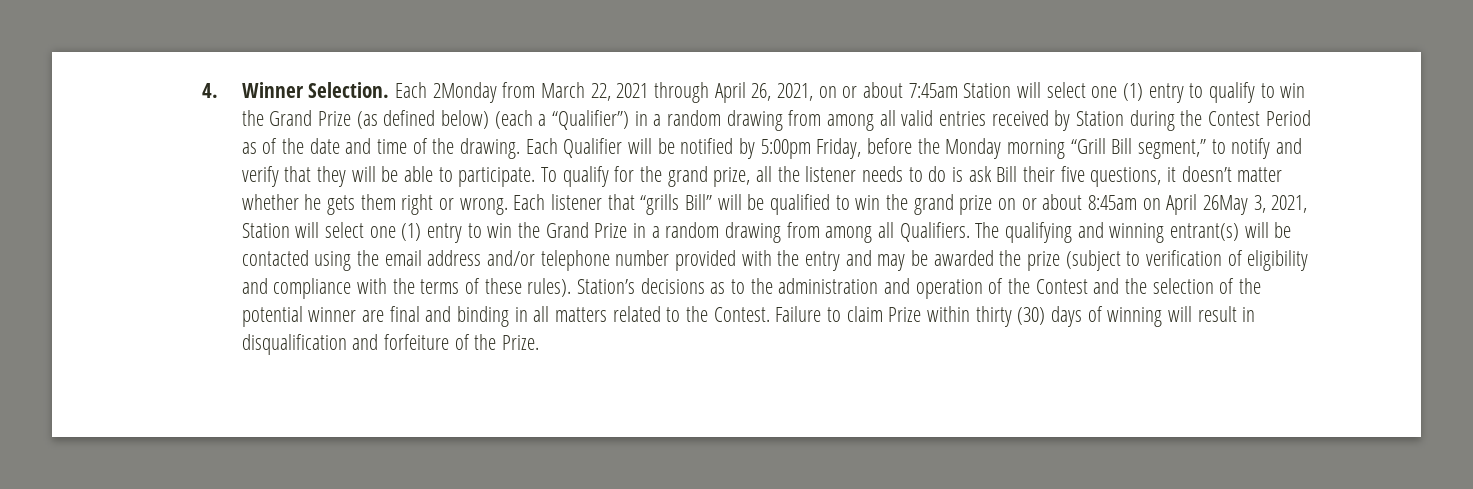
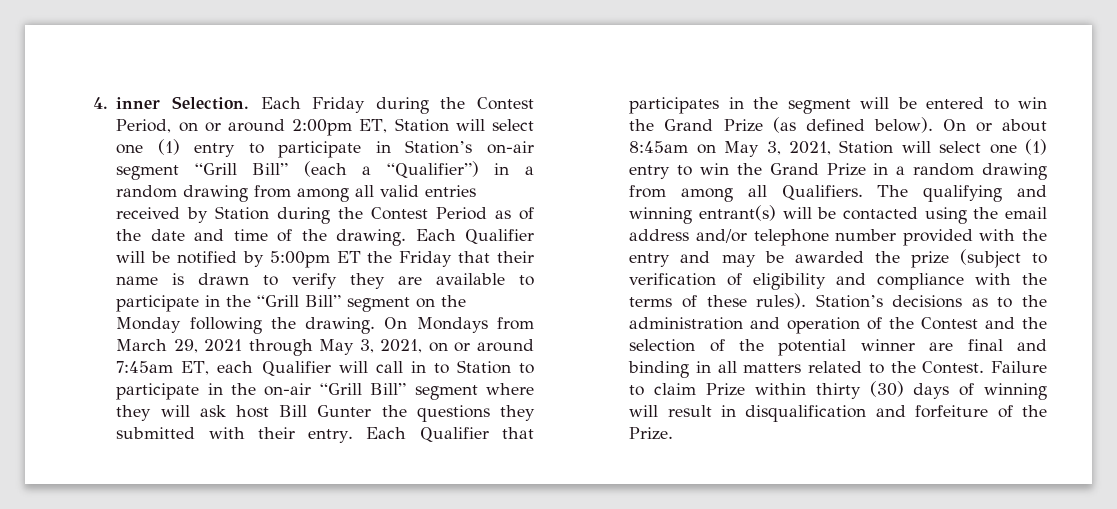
- 4. Winner Selection.
+ 4. inner Selection.
- Each 2Monday from March 22, 2021 through April 26, 2021, on or about 7:45am Station will select one (1) entry to qualify to win the Grand Prize (as defined below) (each a “Qualifier”) in a random drawing from among all valid entries received by Station during the Contest Period as of the date and time of the drawing.
+ Each Friday during the Contest Period, on or around 2:00pm ET, Station will select one (1) entry to participate in Station’s on-air segment “Grill Bill” (each a “Qualifier”) in a random drawing from among all valid entries received by Station during the Contest Period as of the date and time of the drawing.
- Each Qualifier will be notified by 5:00pm Friday, before the Monday morning “Grill Bill segment,” to notify and verify that they will be able to participate. To qualify for the grand prize, all the listener needs to do is ask Bill their five questions, it doesn’t matter whether he gets them right or wrong. Each listener that “grills Bill” will be qualified to win the grand prize on or about 8:45am on April 26May 3, 2021, Station will select one (1) entry to win the Grand Prize in a random drawing from among all Qualifiers.
+ Each Qualifier will be notified by 5:00pm ET the Friday that their name is drawn to verify they are available to participate in the “Grill Bill” segment on the Monday following the drawing. On Mondays from March 29, 2021 through May 3, 2021, on or around 7:45am ET, each Qualifier will call in to Station to participate in the on-air “Grill Bill” segment where they will ask host Bill Gunter the questions they submitted with their entry. Each Qualifier that participates in the segment will be entered to win the Grand Prize (as defined below). On or about 8:45am on May 3, 2021, Station will select one (1) entry to win the Grand Prize in a random drawing from among all Qualifiers.

